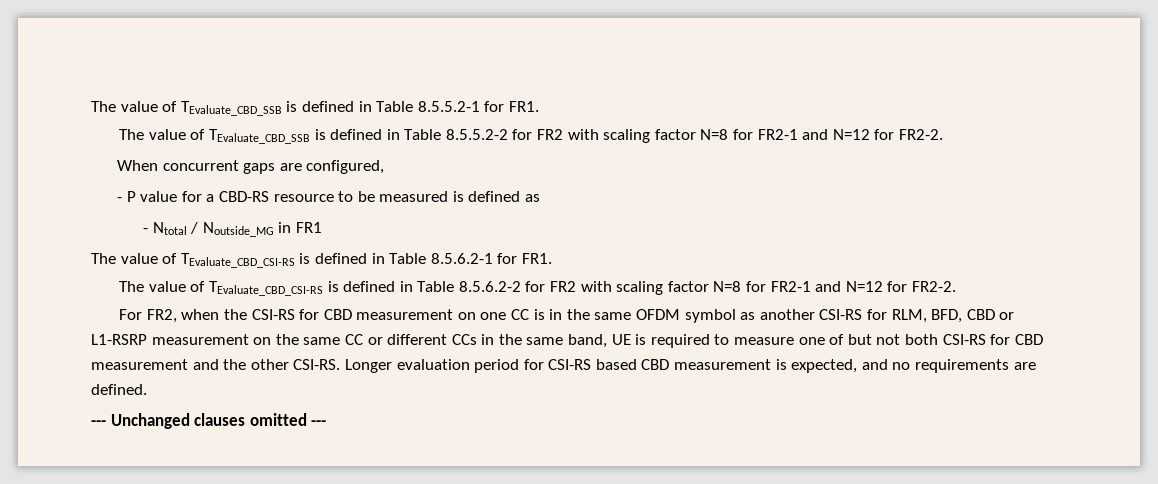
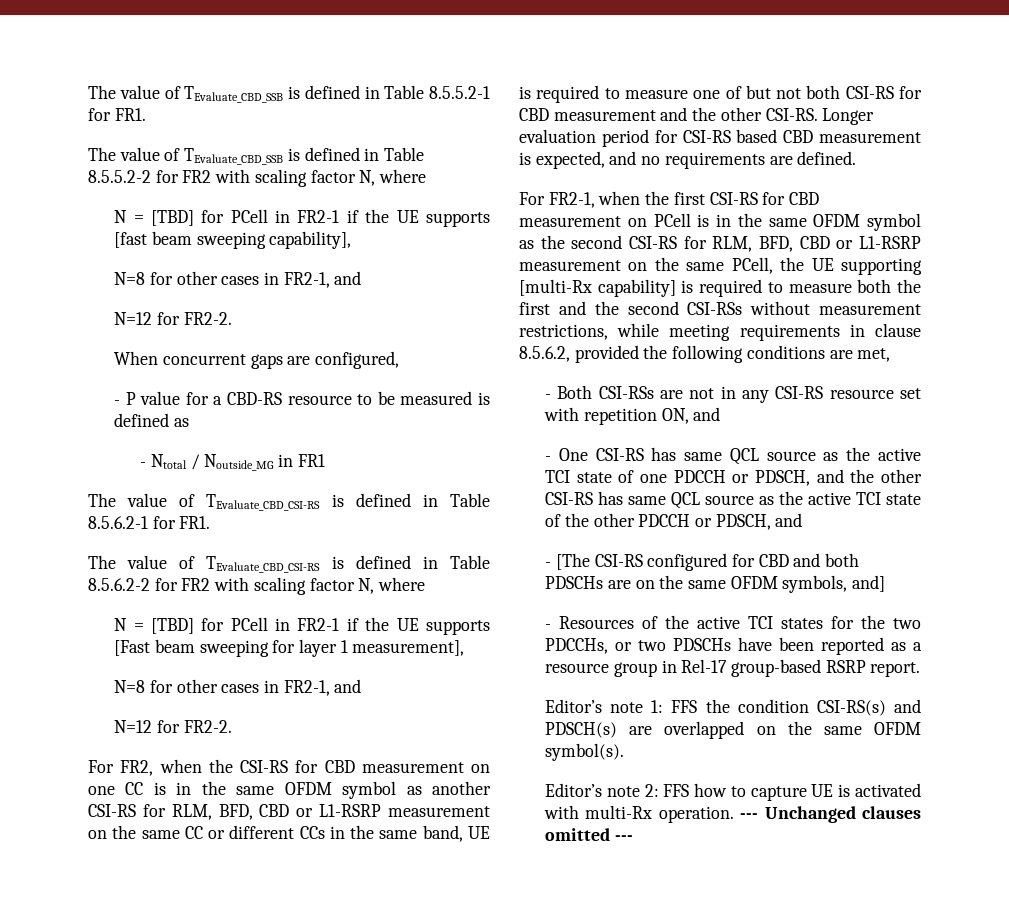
- The value of TEvaluate_CBD_SSB is defined in Table 8.5.5.2-2 for FR2 with scaling factor N=8 for FR2-1 and N=12 for FR2-2.
+ The value of TEvaluate_CBD_SSB is defined in Table 8.5.5.2-2 for FR2 with scaling factor N, where
+ N = [TBD] for PCell in FR2-1 if the UE supports [fast beam sweeping capability],
+ N=8 for other cases in FR2-1, and
+ N=12 for FR2-2.
- The value of TEvaluate_CBD_CSI-RS is defined in Table 8.5.6.2-2 for FR2 with scaling factor N=8 for FR2-1 and N=12 for FR2-2.
+ The value of TEvaluate_CBD_CSI-RS is defined in Table 8.5.6.2-2 for FR2 with scaling factor N, where
+ N = [TBD] for PCell in FR2-1 if the UE supports [Fast beam sweeping for layer 1 measurement],
+ N=8 for other cases in FR2-1, and
+ N=12 for FR2-2.
+ For FR2-1, when the first CSI-RS for CBD measurement on PCell is in the same OFDM symbol as the second CSI-RS for RLM, BFD, CBD or L1-RSRP measurement on the same PCell, the UE supporting [multi-Rx capability] is required to measure both the first and the second CSI-RSs without measurement restrictions, while meeting requirements in clause 8.5.6.2, provided the following conditions are met,
+ - Both CSI-RSs are not in any CSI-RS resource set with repetition ON, and
+ - One CSI-RS has same QCL source as the active TCI state of one PDCCH or PDSCH, and the other CSI-RS has same QCL source as the active TCI state of the other PDCCH or PDSCH, and
+ - [The CSI-RS configured for CBD and both PDSCHs are on the same OFDM symbols, and]
+ - Resources of the active TCI states for the two PDCCHs, or two PDSCHs have been reported as a resource group in Rel-17 group-based RSRP report.
+ Editor’s note 1: FFS the condition CSI-RS(s) and PDSCH(s) are overlapped on the same OFDM symbol(s).
+ Editor’s note 2: FFS how to capture UE is activated with multi-Rx operation.

